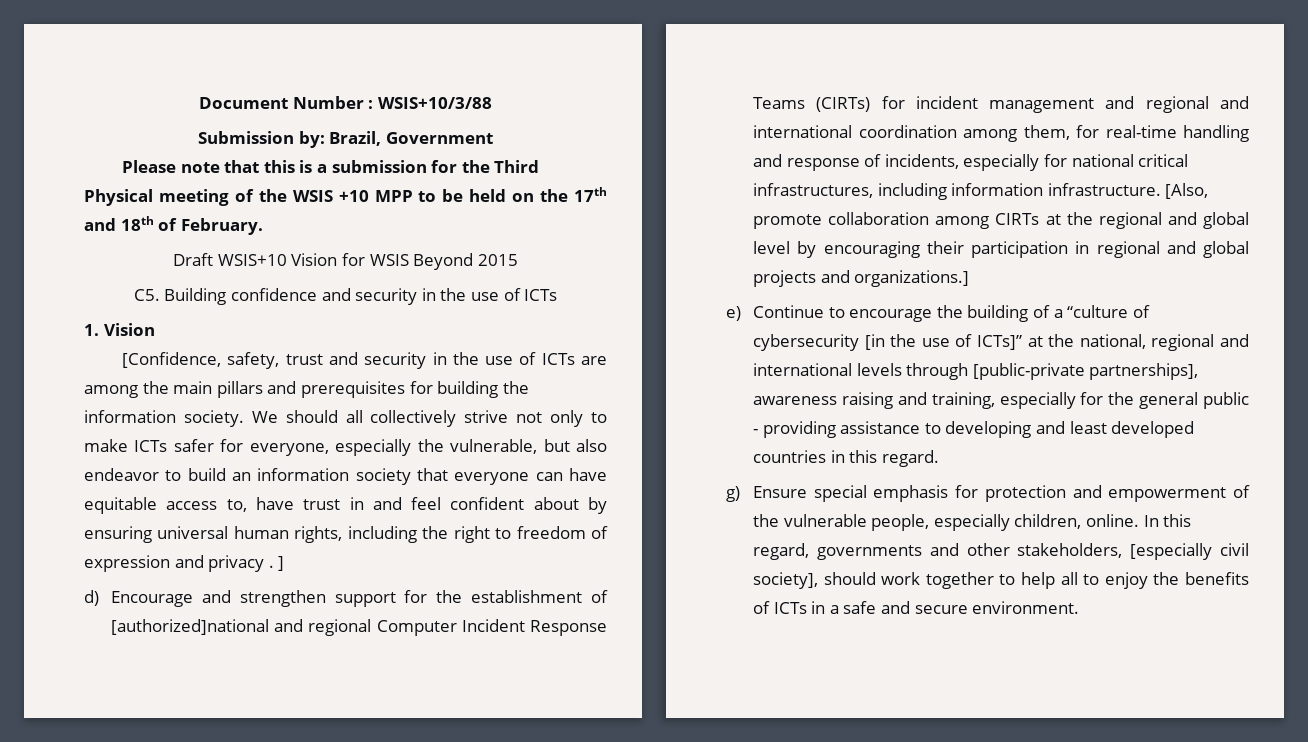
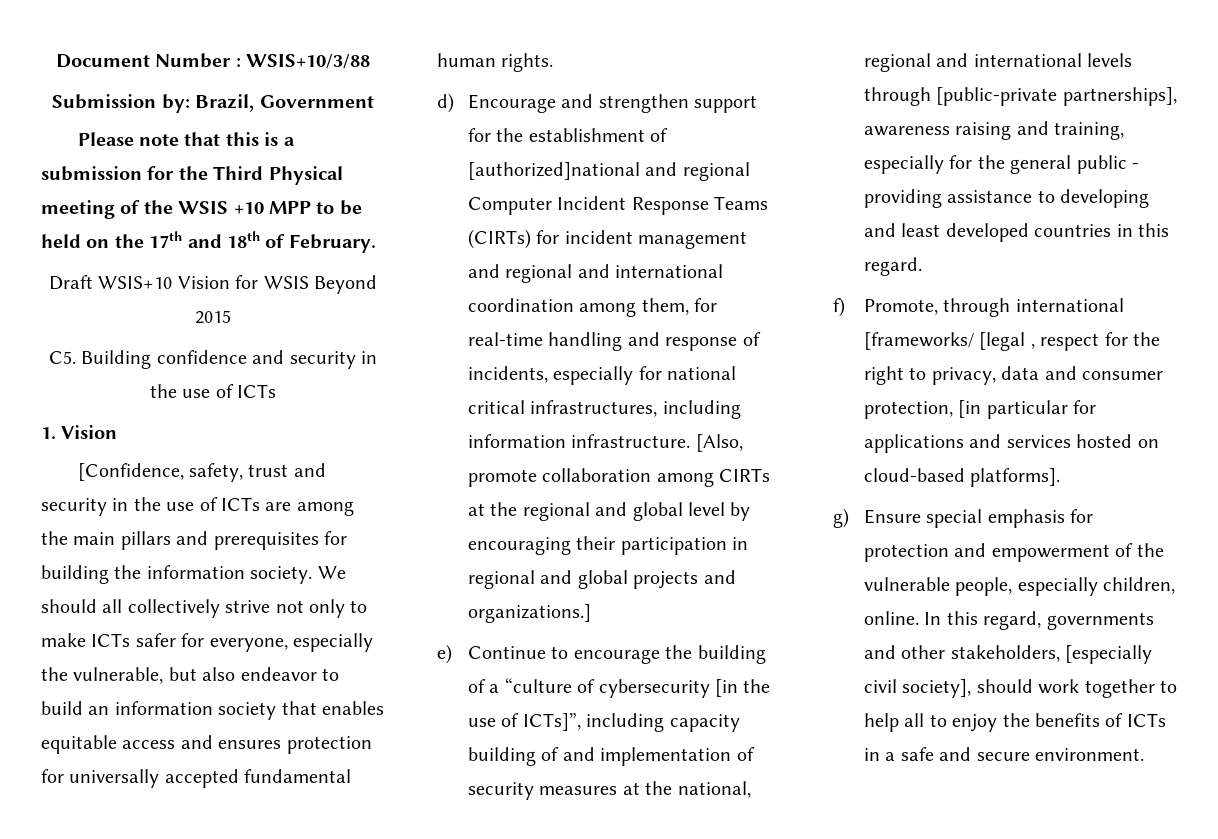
- We should all collectively strive not only to make ICTs safer for everyone, especially the vulnerable, but also endeavor to build an information society that everyone can have equitable access to, have trust in and feel confident about by ensuring universal human rights, including the right to freedom of expression and privacy . ]
+ We should all collectively strive not only to make ICTs safer for everyone, especially the vulnerable, but also endeavor to build an information society that enables equitable access and ensures protection for universally accepted fundamental human rights.
- e) Continue to encourage the building of a “culture of cybersecurity [in the use of ICTs]” at the national, regional and international levels through [public-private partnerships], awareness raising and training, especially for the general public - providing assistance to developing and least developed countries in this regard.
+ e) Continue to encourage the building of a “culture of cybersecurity [in the use of ICTs]”, including capacity building of and implementation of security measures at the national, regional and international levels through [public-private partnerships], awareness raising and training, especially for the general public - providing assistance to developing and least developed countries in this regard.
+ f) Promote, through international [frameworks/ [legal , respect for the right to privacy, data and consumer protection, [in particular for applications and services hosted on cloud-based platforms].

